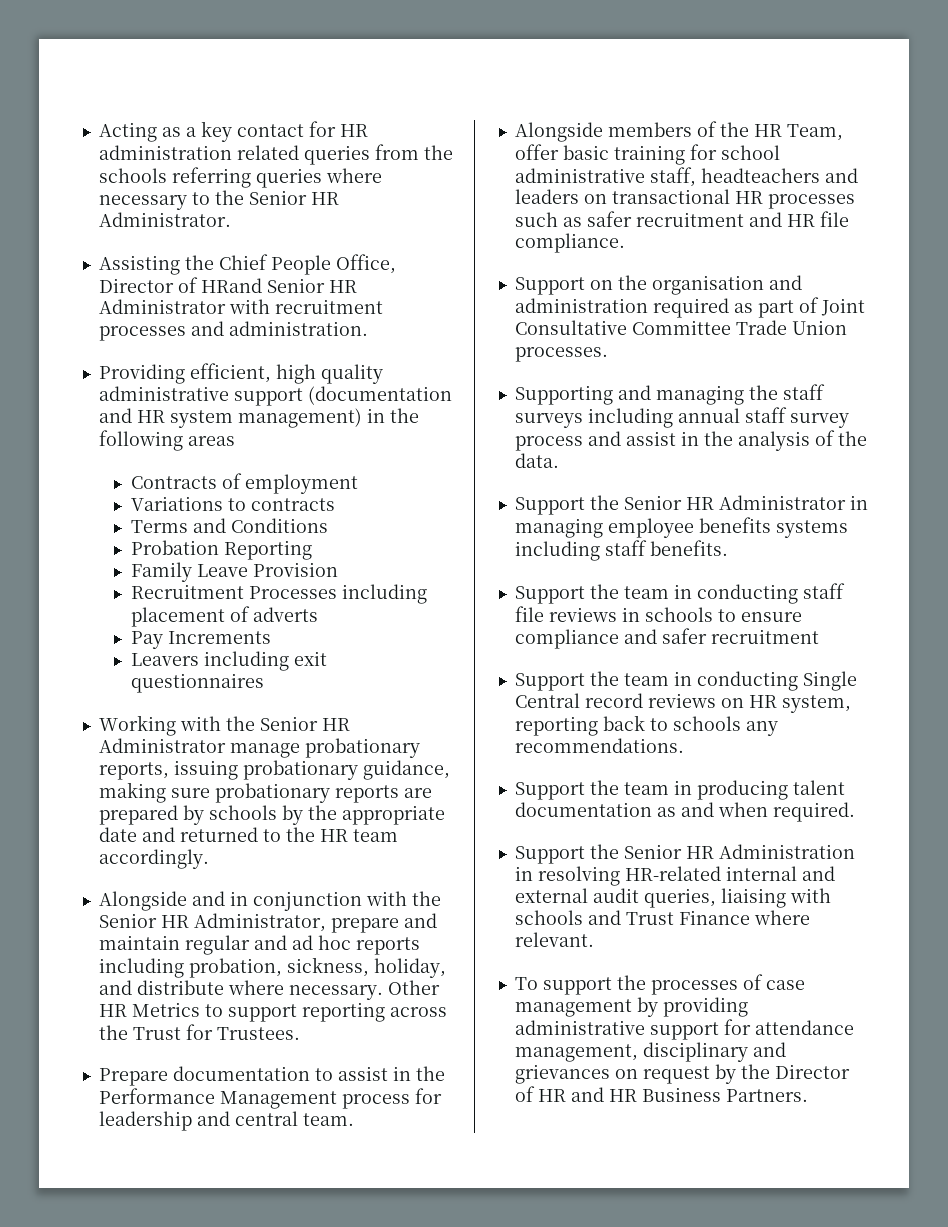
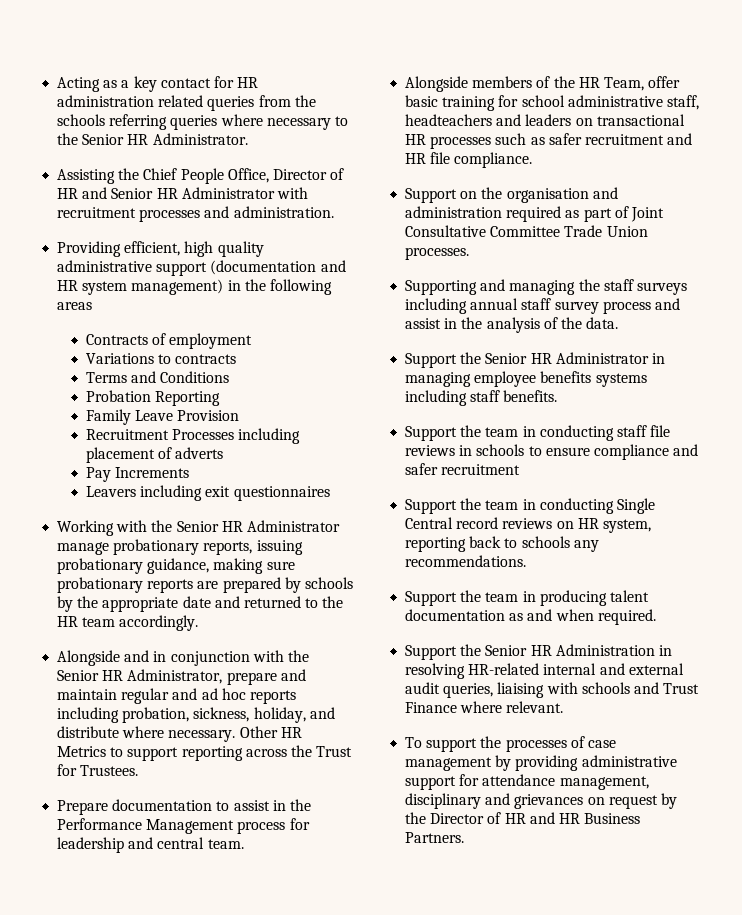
- Assisting the Chief People Office, Director of HRand Senior HR Administrator with recruitment processes and administration.
+ Assisting the Chief People Office, Director of HR and Senior HR Administrator with recruitment processes and administration.

